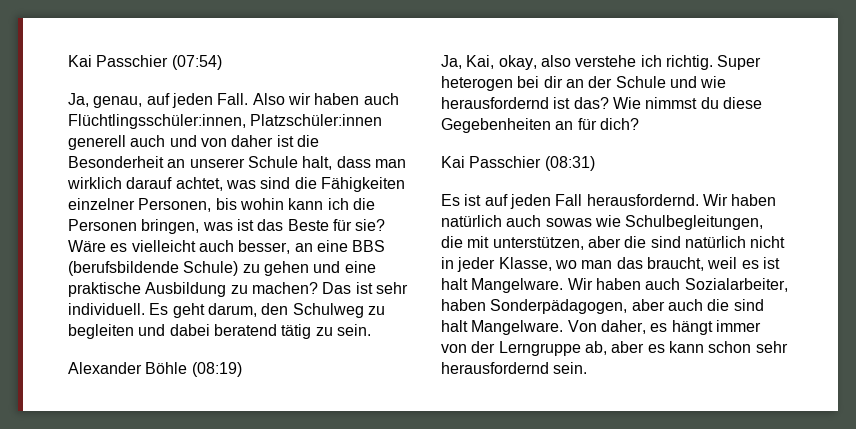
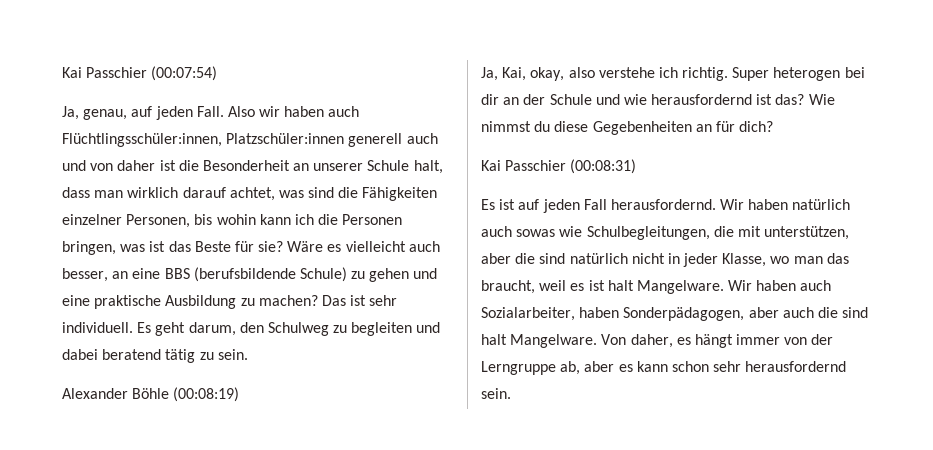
- Kai Passchier (07:54)
+ Kai Passchier (00:07:54)
- Alexander Böhle (08:19)
+ Alexander Böhle (00:08:19)
- Kai Passchier (08:31)
+ Kai Passchier (00:08:31)

